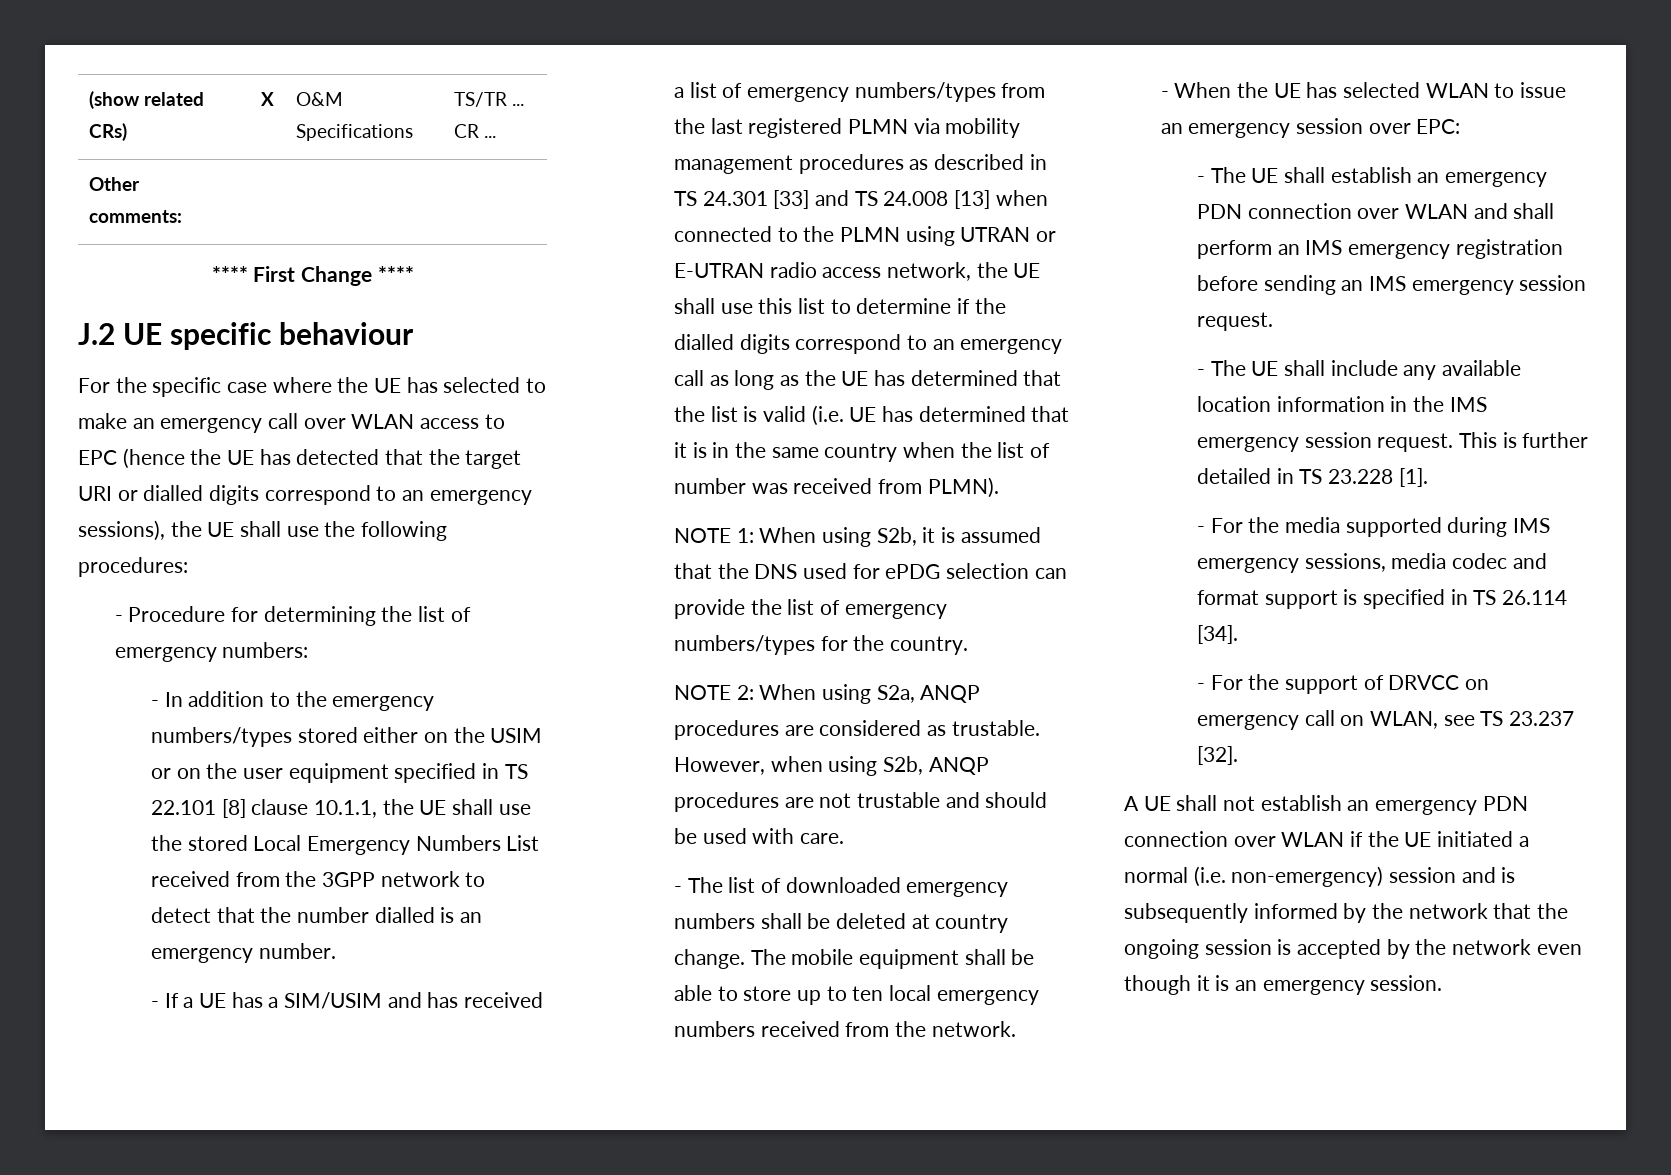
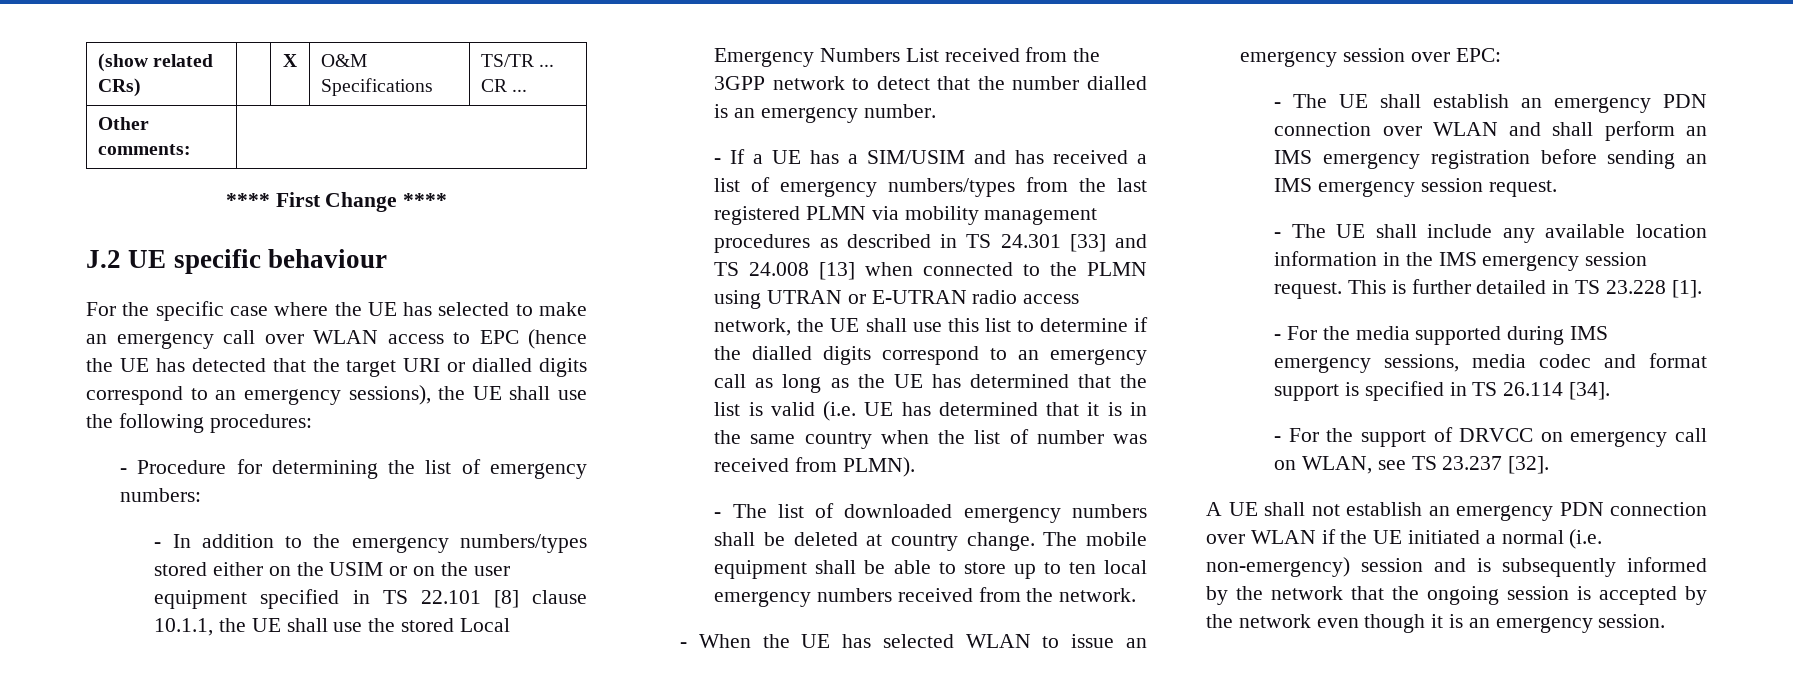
- NOTE 1: When using S2b, it is assumed that the DNS used for ePDG selection can provide the list of emergency numbers/types for the country.
- NOTE 2: When using S2a, ANQP procedures are considered as trustable. However, when using S2b, ANQP procedures are not trustable and should be used with care.

